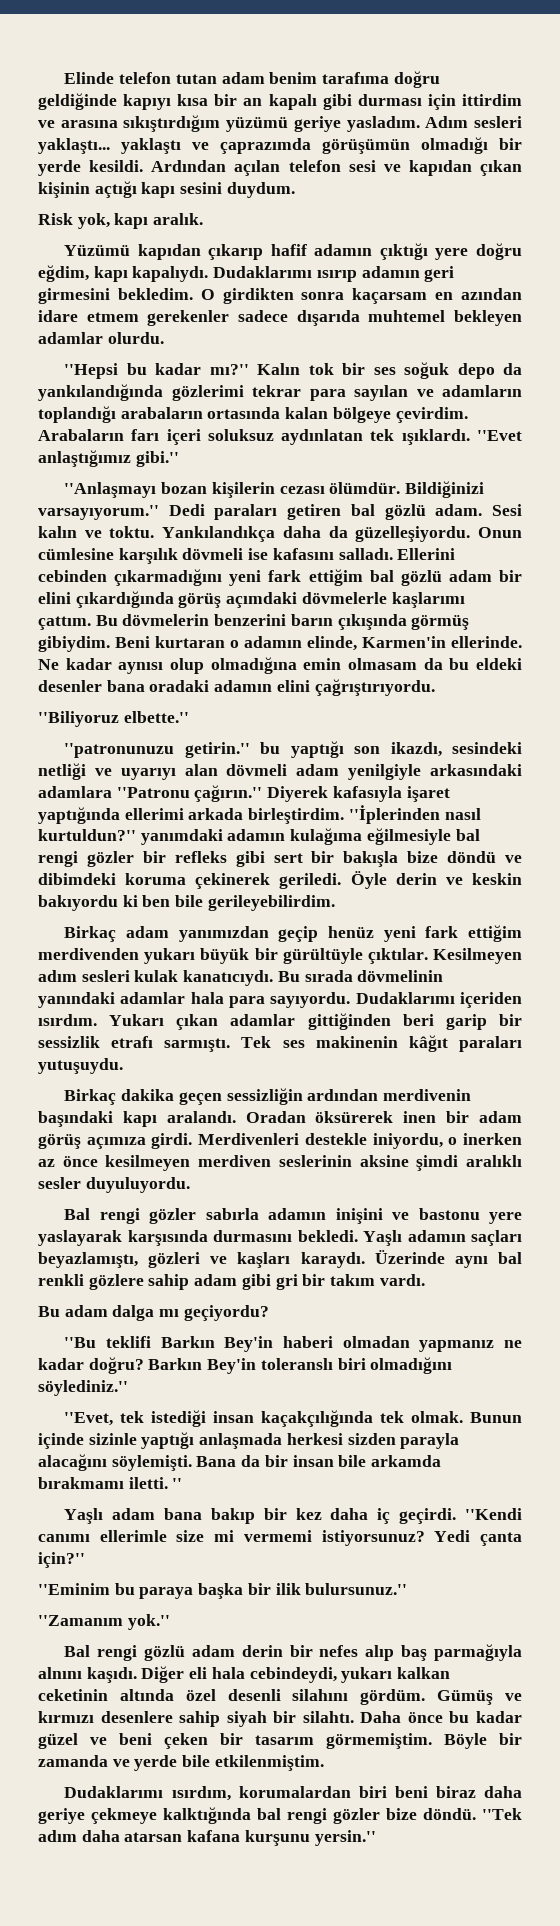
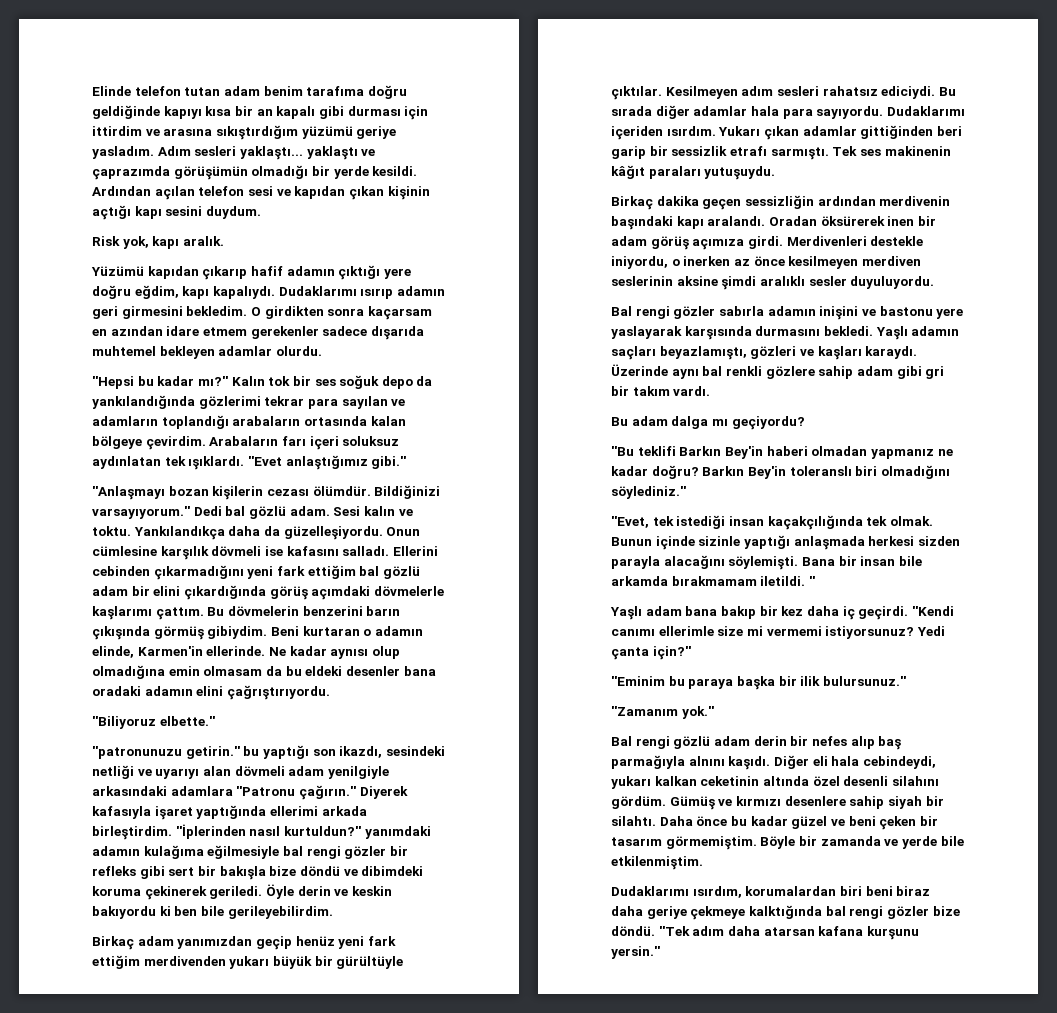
- Dedi paraları getiren bal gözlü adam.
+ Dedi bal gözlü adam.
- Kesilmeyen adım sesleri kulak kanatıcıydı. Bu sırada dövmelinin yanındaki adamlar hala para sayıyordu.
+ Kesilmeyen adım sesleri rahatsız ediciydi. Bu sırada diğer adamlar hala para sayıyordu.
- Bana da bir insan bile arkamda bırakmamı iletti.
+ Bana bir insan bile arkamda bırakmamam iletildi.

